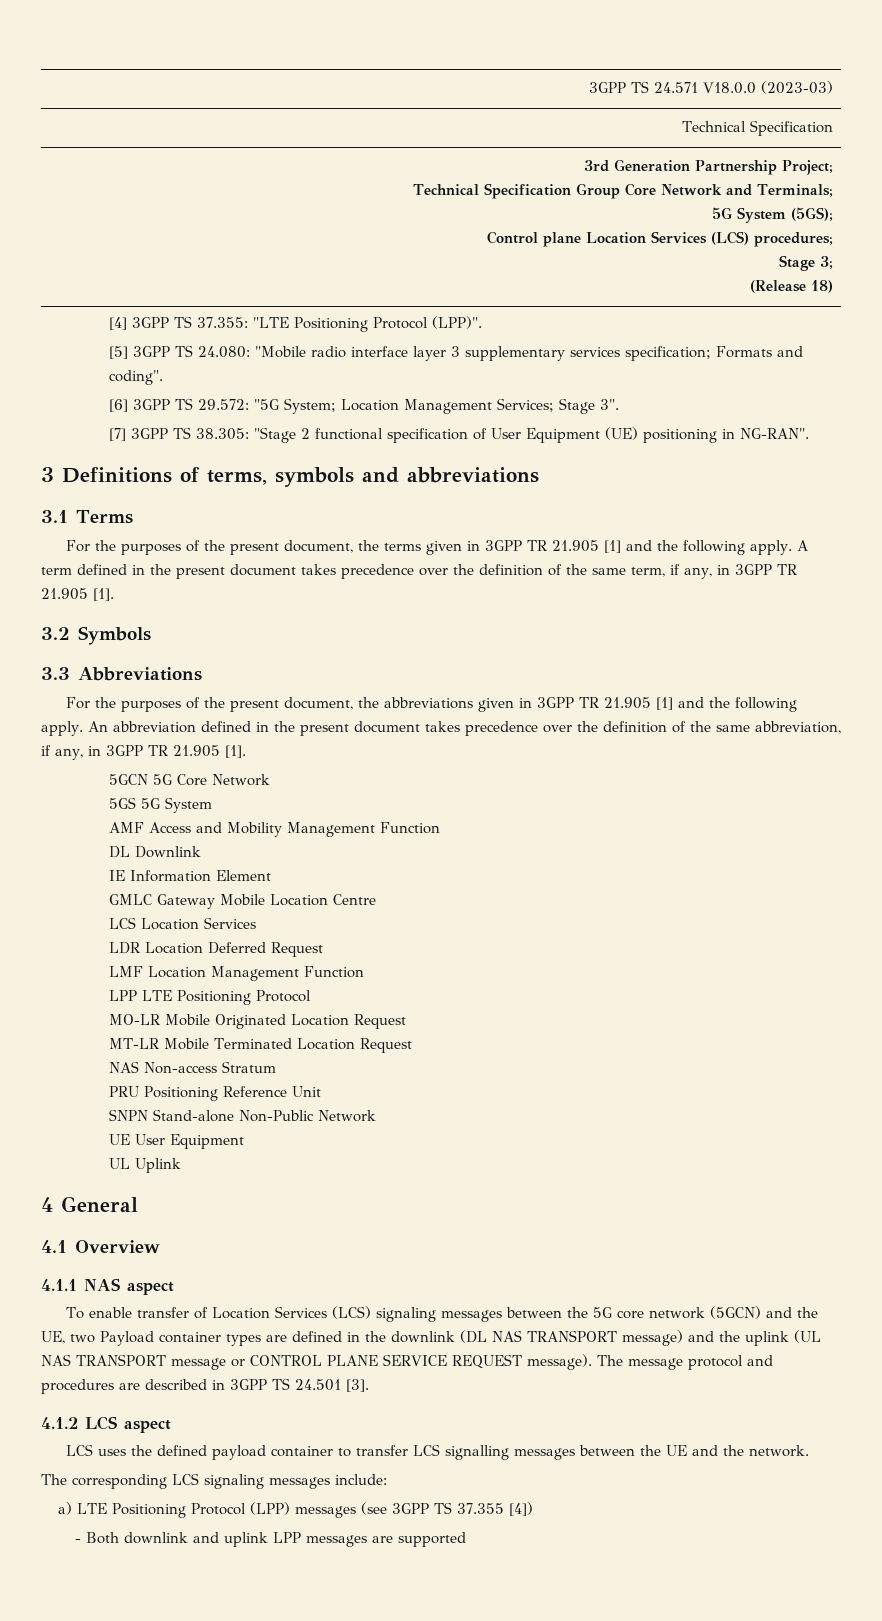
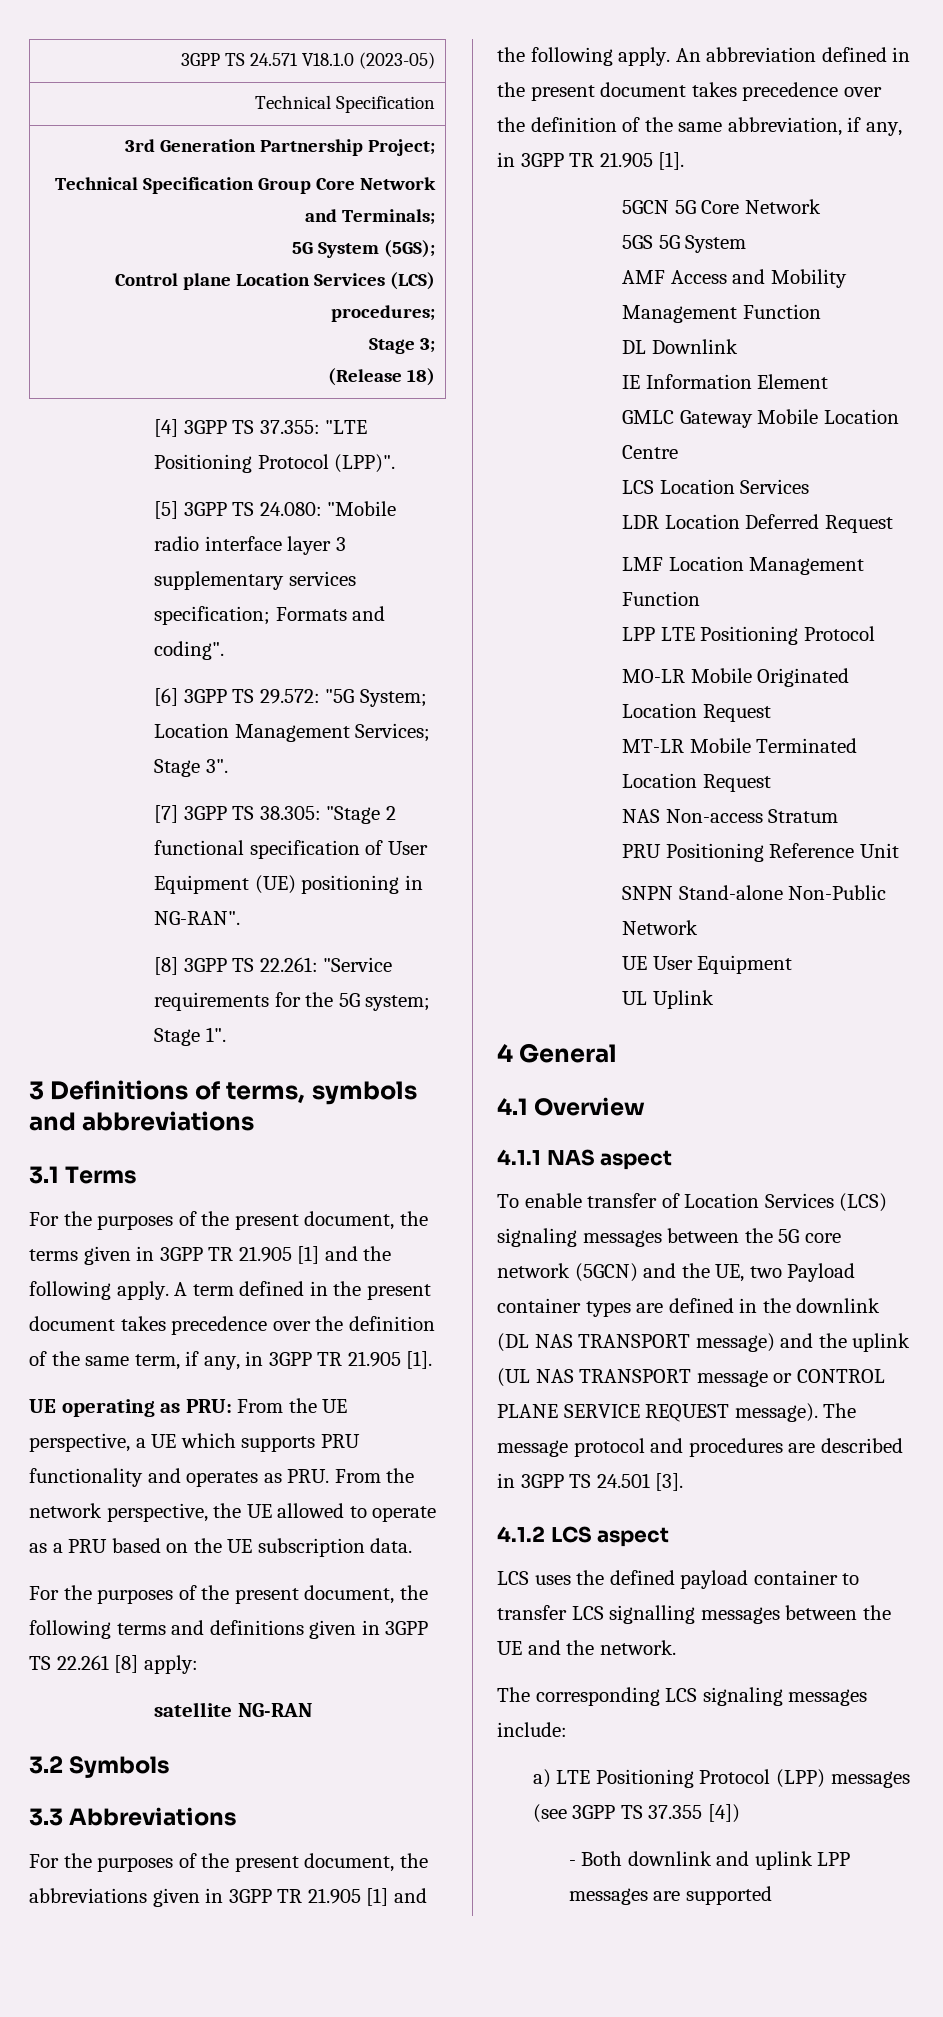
- 3GPP TS 24.571 V18.0.0 (2023-03)
+ 3GPP TS 24.571 V18.1.0 (2023-05)
+ [8] 3GPP TS 22.261: "Service requirements for the 5G system; Stage 1".
+ UE operating as PRU: From the UE perspective, a UE which supports PRU functionality and operates as PRU. From the network perspective, the UE allowed to operate as a PRU based on the UE subscription data.
+ For the purposes of the present document, the following terms and definitions given in 3GPP TS 22.261 [8] apply:
+ satellite NG-RAN

